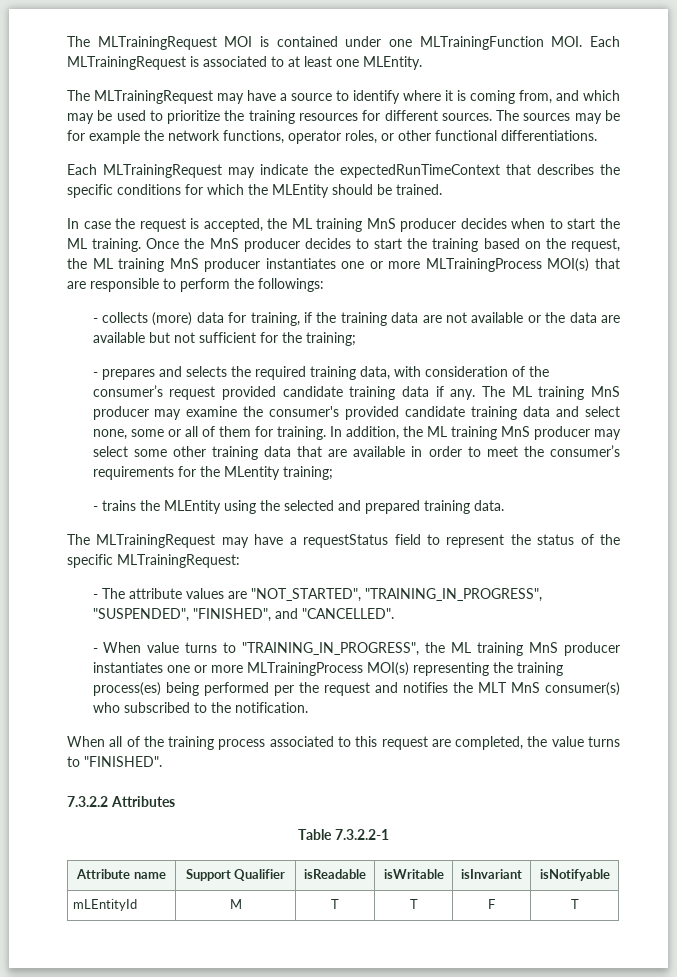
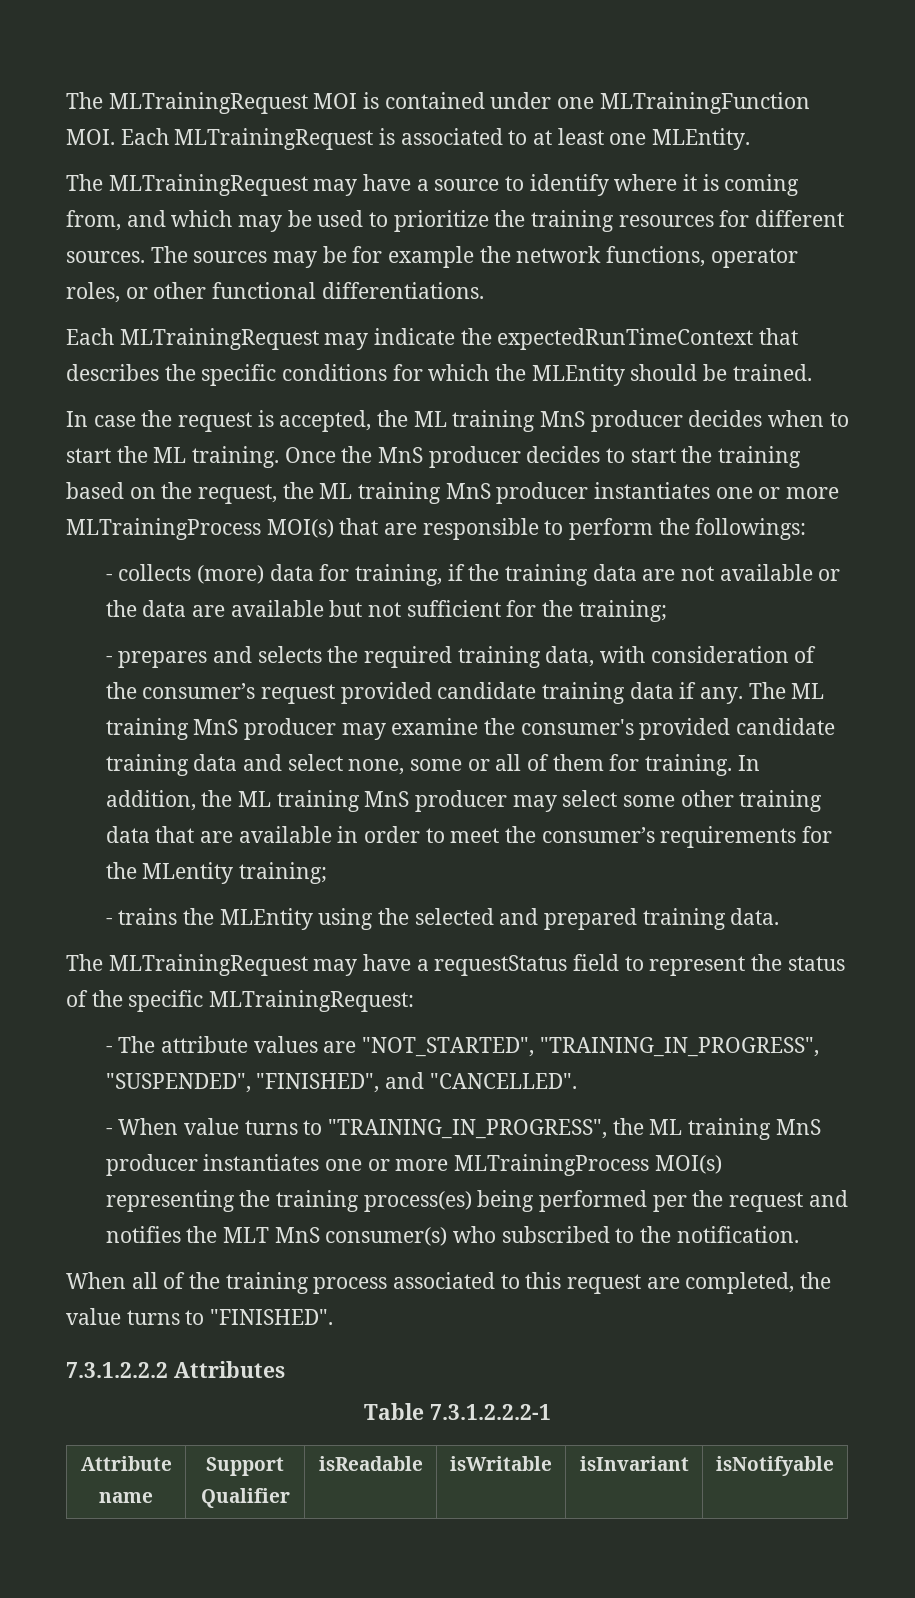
- 7.3.2.2 Attributes
+ 7.3.1.2.2.2 Attributes
- Table 7.3.2.2-1
+ Table 7.3.1.2.2.2-1
- mLEntityId | M | T | T | F | T

